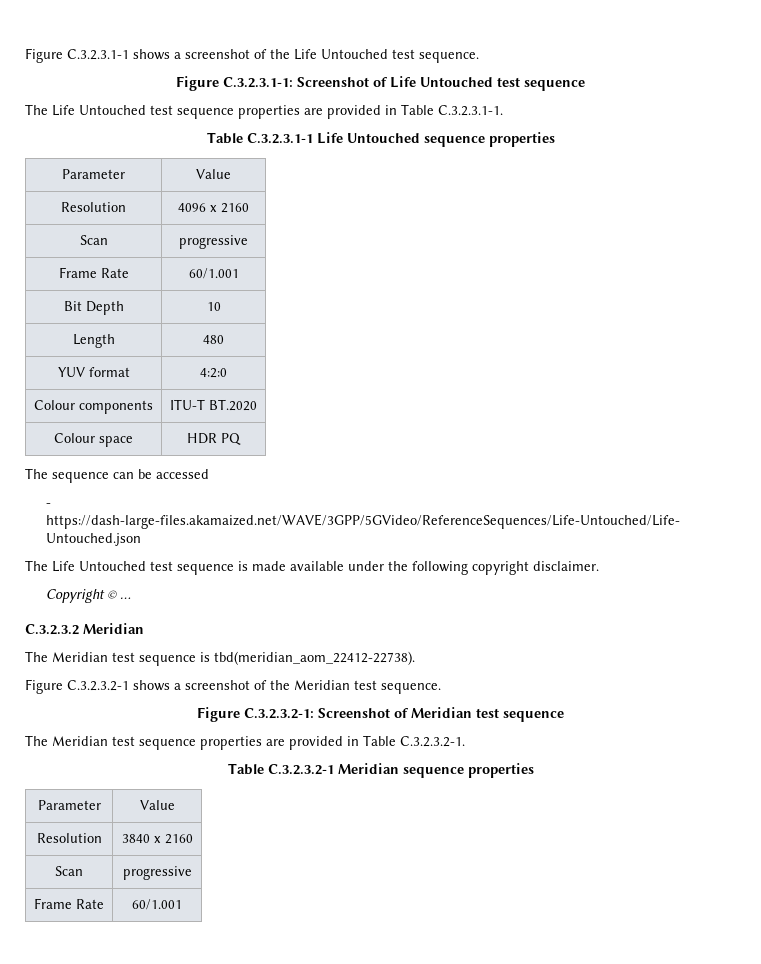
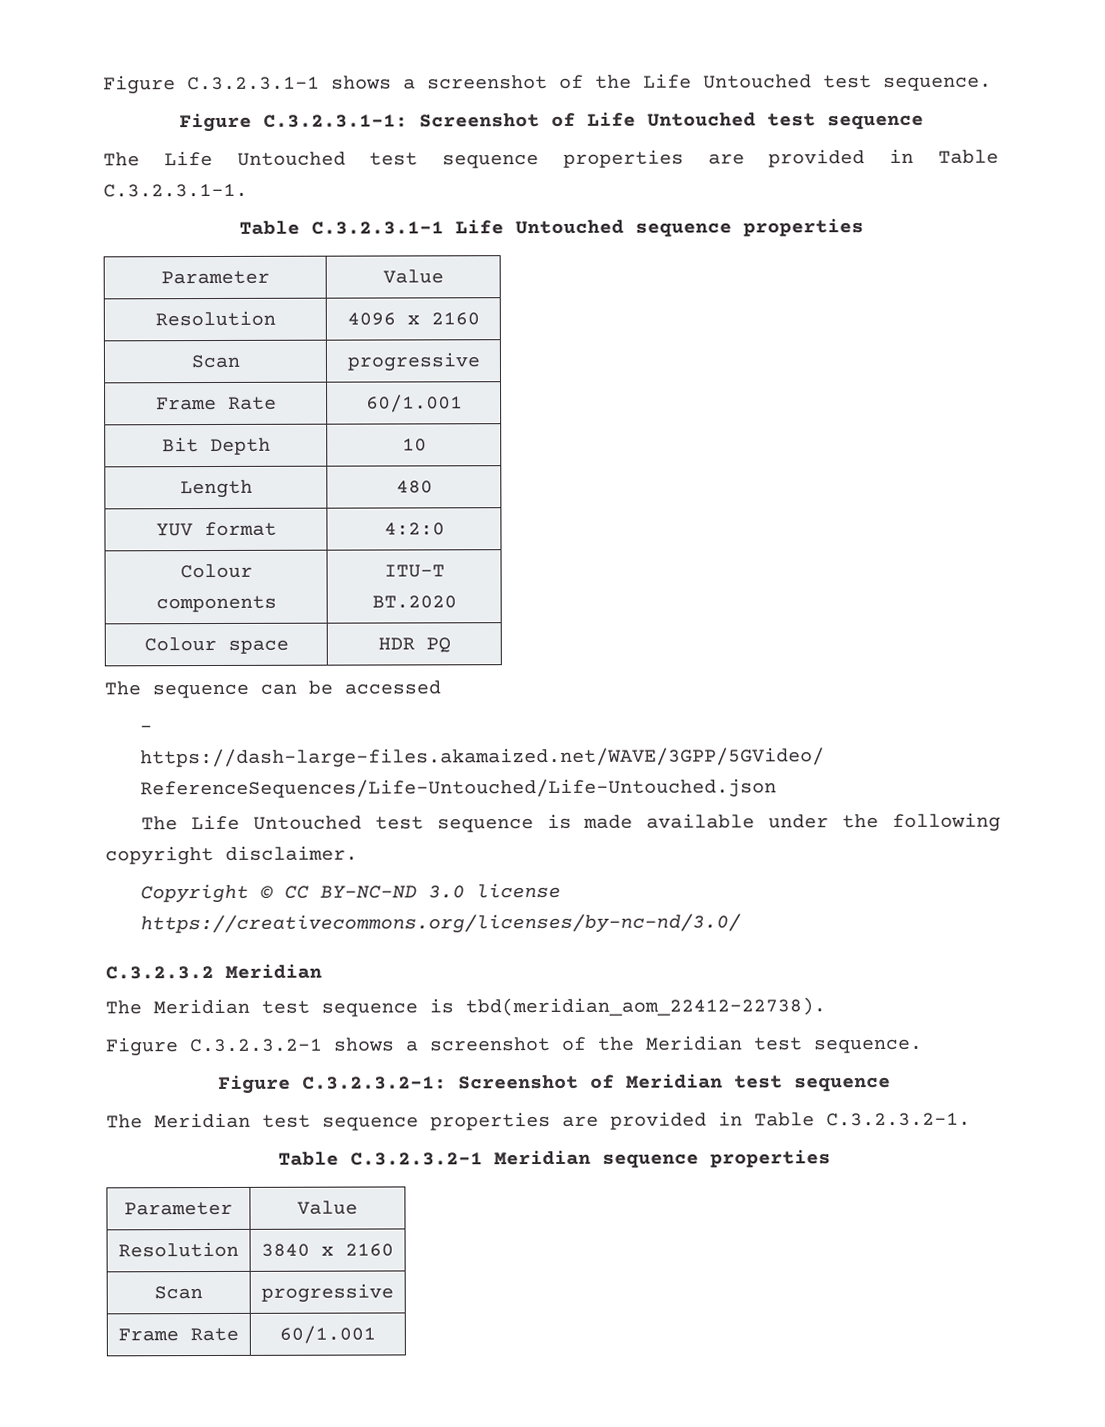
- Copyright © …
+ Copyright © CC BY-NC-ND 3.0 license https://creativecommons.org/licenses/by-nc-nd/3.0/

